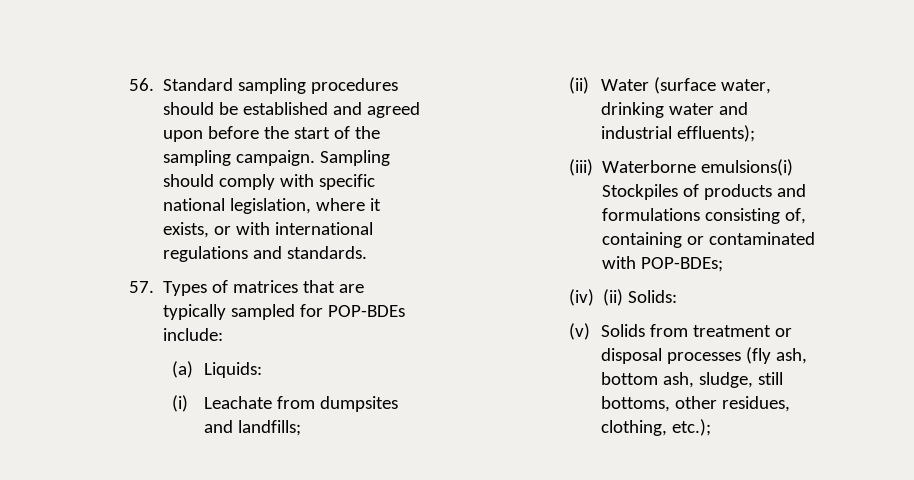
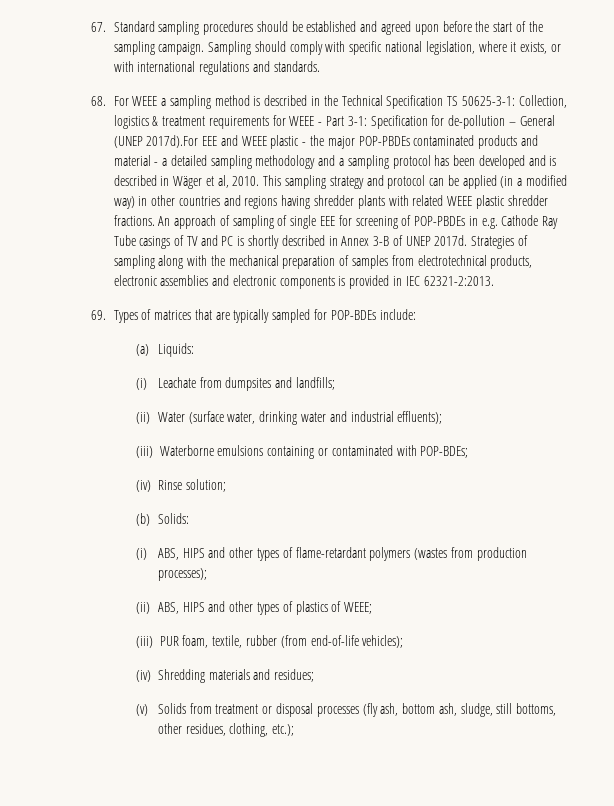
- 56. Standard sampling procedures should be established and agreed upon before the start of the sampling campaign.
+ 67. Standard sampling procedures should be established and agreed upon before the start of the sampling campaign.
- 57. Types of matrices that are typically sampled for POP-BDEs include:
+ 68. For WEEE a sampling method is described in the Technical Specification TS 50625-3-1: Collection, logistics & treatment requirements for WEEE - Part 3-1: Specification for de-pollution – General (UNEP 2017d).For EEE and WEEE plastic - the major POP-PBDEs contaminated products and material - a detailed sampling methodology and a sampling protocol has been developed and is described in Wäger et al, 2010. This sampling strategy and protocol can be applied (in a modified way) in other countries and regions having shredder plants with related WEEE plastic shredder fractions. An approach of sampling of single EEE for screening of POP-PBDEs in e.g. Cathode Ray Tube casings of TV and PC is shortly described in Annex 3-B of UNEP 2017d. Strategies of sampling along with the mechanical preparation of samples from electrotechnical products, electronic assemblies and electronic components is provided in IEC 62321-2:2013.
+ 69. Types of matrices that are typically sampled for POP-BDEs include:
- (iii) Waterborne emulsions(i) Stockpiles of products and formulations consisting of, containing or contaminated with POP-BDEs;
+ (iii) Waterborne emulsions containing or contaminated with POP-BDEs;
- (iv) (ii) Solids:
+ (iv) Rinse solution;
+ (b) Solids:
+ (i) ABS, HIPS and other types of flame-retardant polymers (wastes from production processes);
+ (ii) ABS, HIPS and other types of plastics of WEEE;
+ (iii) PUR foam, textile, rubber (from end-of-life vehicles);
+ (iv) Shredding materials and residues;

